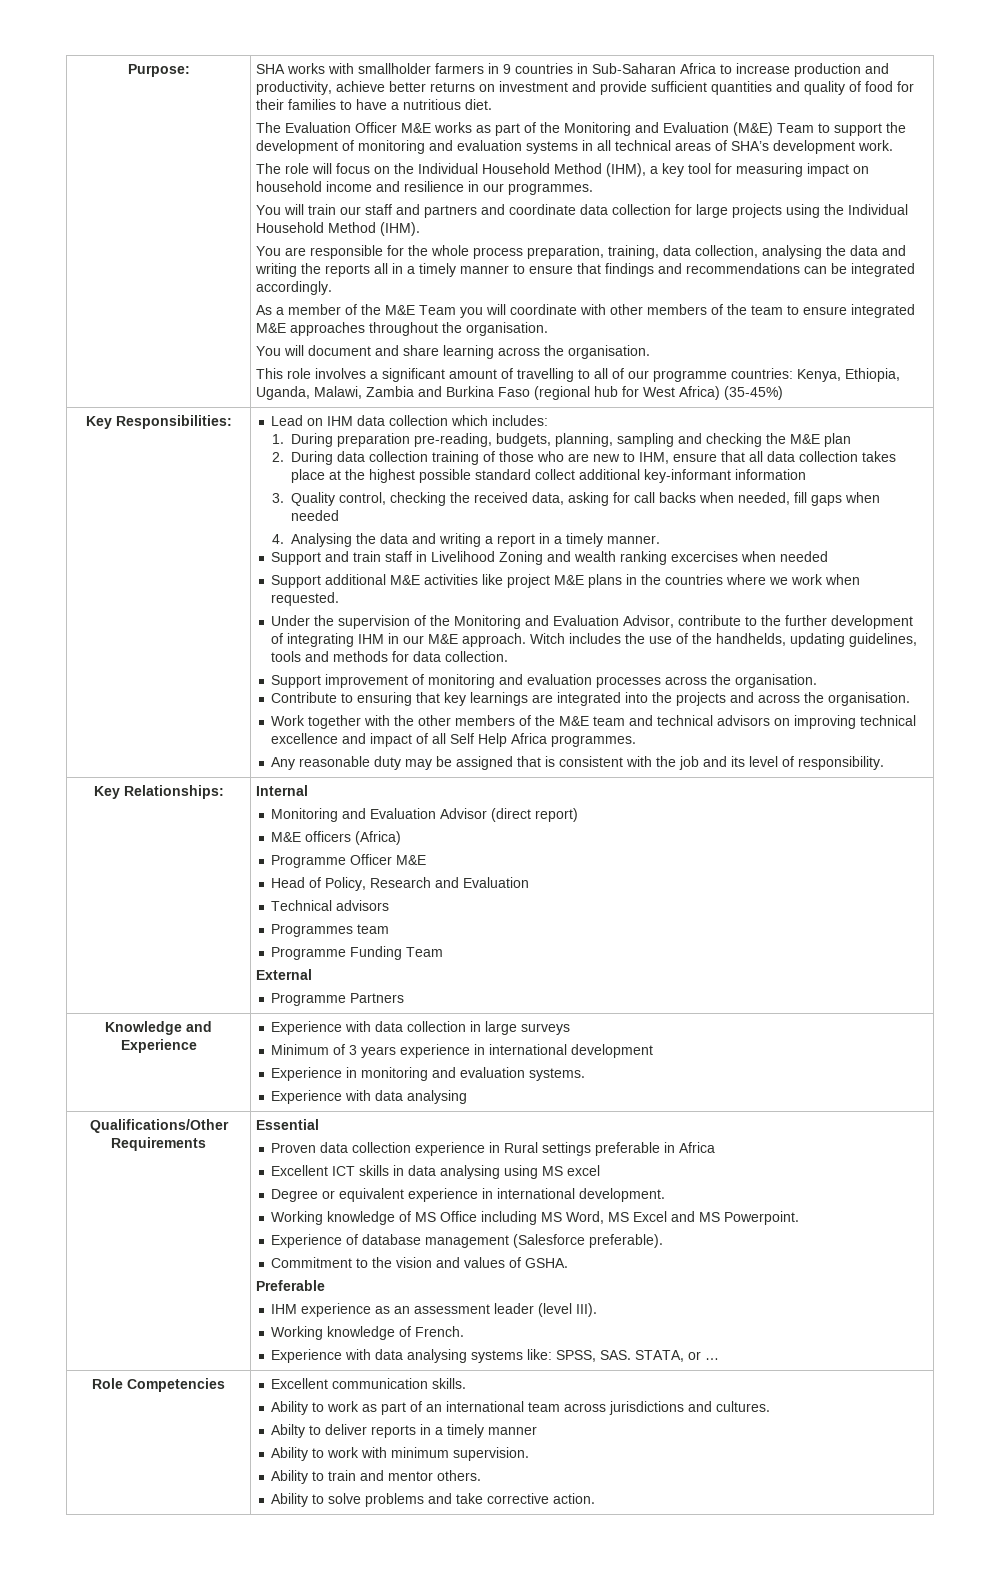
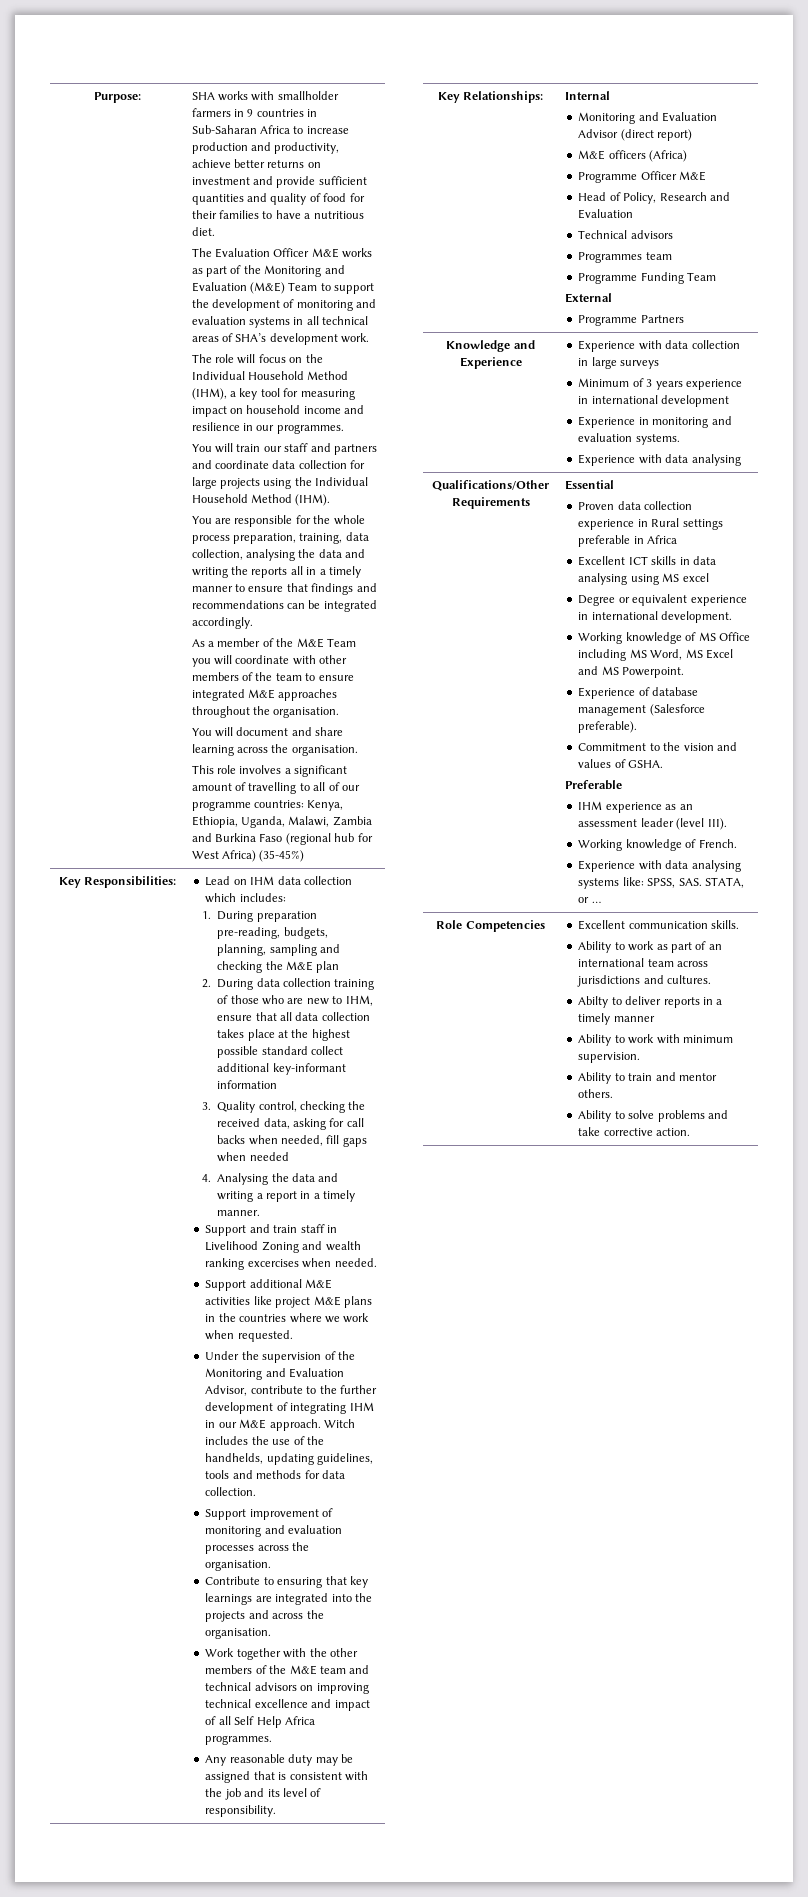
- Support and train staff in Livelihood Zoning and wealth ranking excercises when needed
+ Support and train staff in Livelihood Zoning and wealth ranking excercises when needed.

